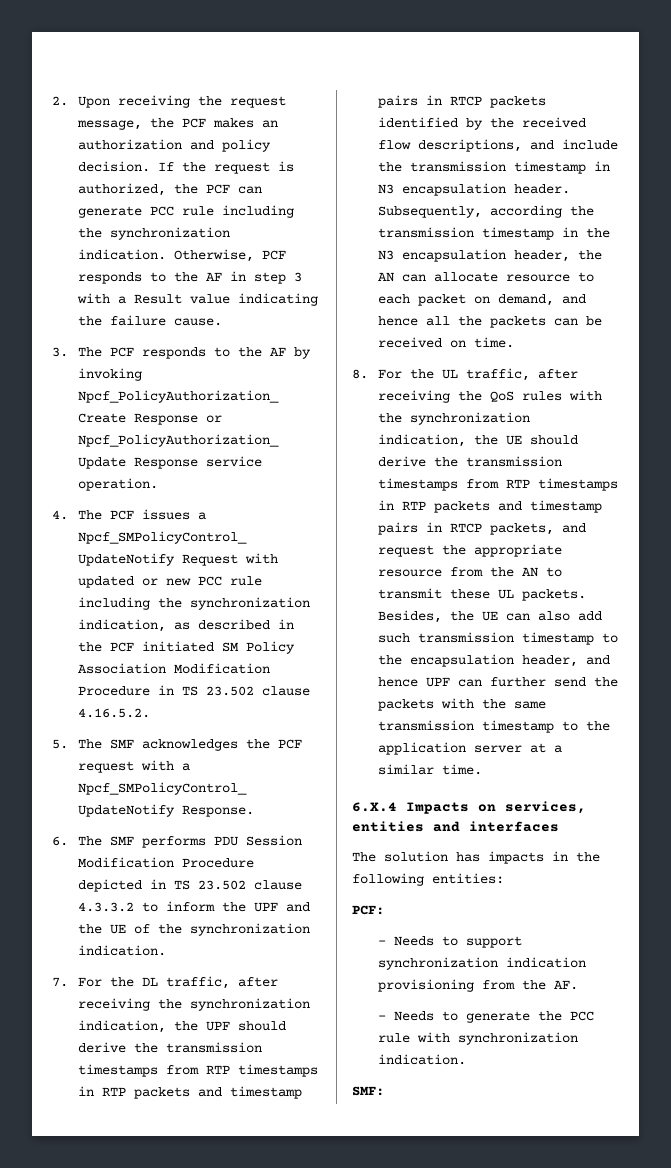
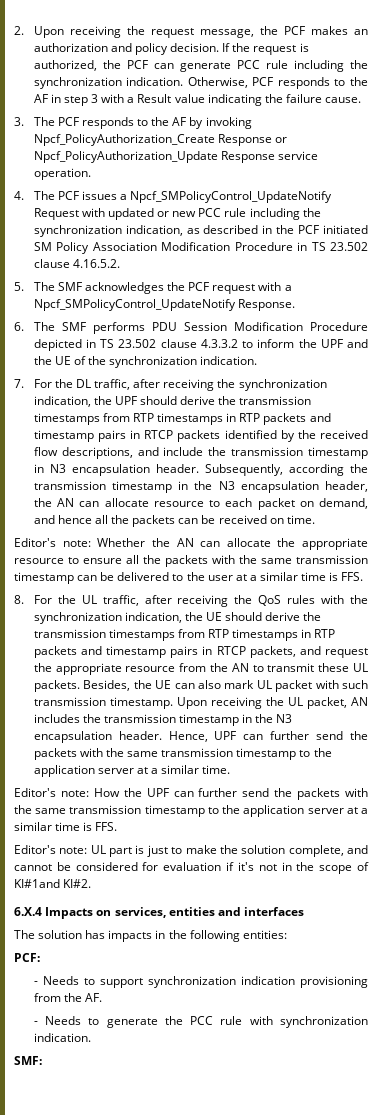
+ Editor's note: Whether the AN can allocate the appropriate resource to ensure all the packets with the same transmission timestamp can be delivered to the user at a similar time is FFS.
- Besides, the UE can also add such transmission timestamp to the encapsulation header, and hence UPF can further send the packets with the same transmission timestamp to the application server at a similar time.
+ Besides, the UE can also mark UL packet with such transmission timestamp. Upon receiving the UL packet, AN includes the transmission timestamp in the N3 encapsulation header. Hence, UPF can further send the packets with the same transmission timestamp to the application server at a similar time.
+ Editor's note: How the UPF can further send the packets with the same transmission timestamp to the application server at a similar time is FFS.
+ Editor's note: UL part is just to make the solution complete, and cannot be considered for evaluation if it's not in the scope of KI#1and KI#2.

